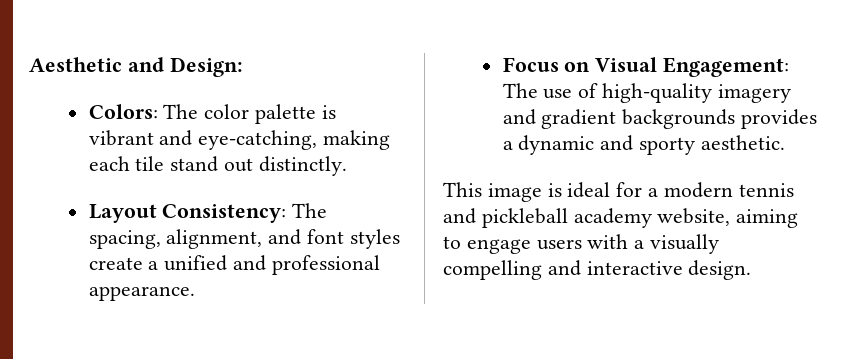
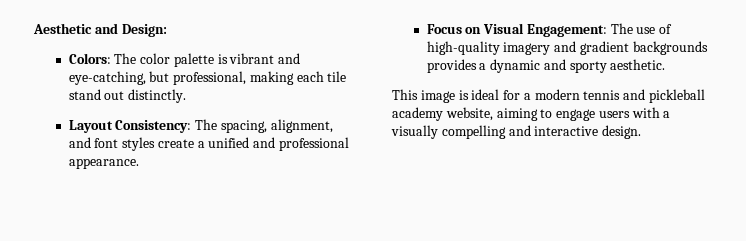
- Colors: The color palette is vibrant and eye-catching, making each tile stand out distinctly.
+ Colors: The color palette is vibrant and eye-catching, but professional, making each tile stand out distinctly.

